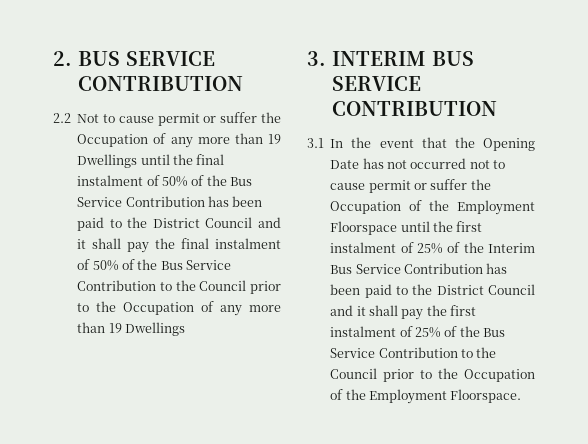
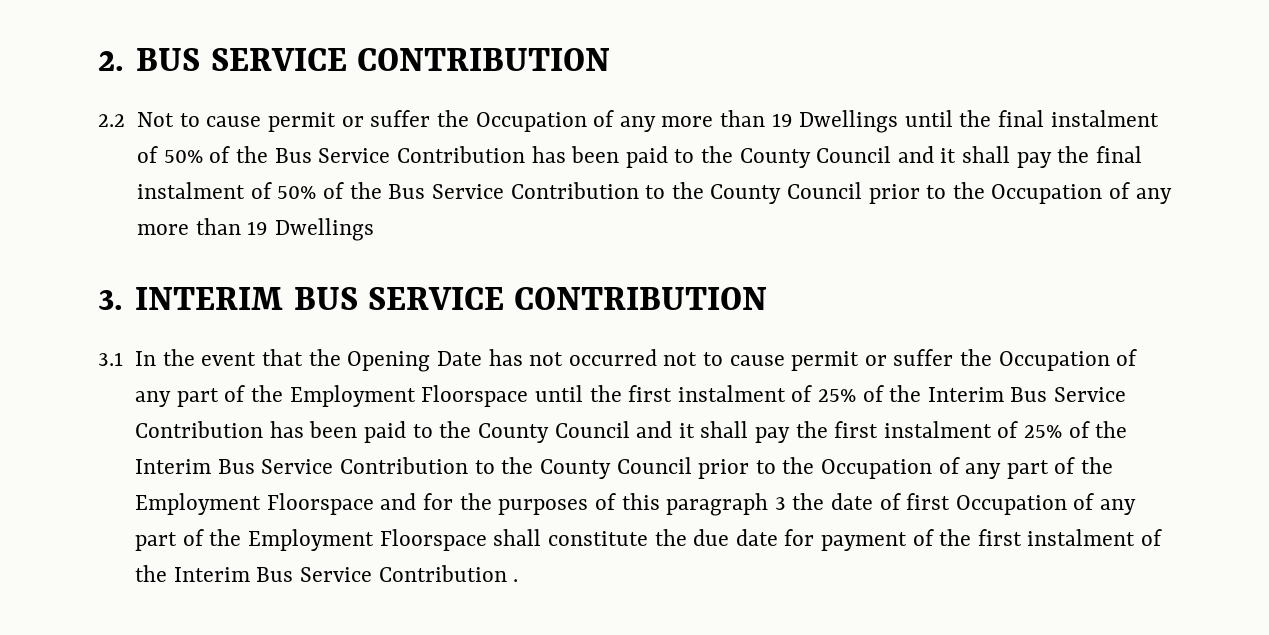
- 2.2 Not to cause permit or suffer the Occupation of any more than 19 Dwellings until the final instalment of 50% of the Bus Service Contribution has been paid to the District Council and it shall pay the final instalment of 50% of the Bus Service Contribution to the Council prior to the Occupation of any more than 19 Dwellings
+ 2.2 Not to cause permit or suffer the Occupation of any more than 19 Dwellings until the final instalment of 50% of the Bus Service Contribution has been paid to the County Council and it shall pay the final instalment of 50% of the Bus Service Contribution to the County Council prior to the Occupation of any more than 19 Dwellings
- 3.1 In the event that the Opening Date has not occurred not to cause permit or suffer the Occupation of the Employment Floorspace until the first instalment of 25% of the Interim Bus Service Contribution has been paid to the District Council and it shall pay the first instalment of 25% of the Bus Service Contribution to the Council prior to the Occupation of the Employment Floorspace.
+ 3.1 In the event that the Opening Date has not occurred not to cause permit or suffer the Occupation of any part of the Employment Floorspace until the first instalment of 25% of the Interim Bus Service Contribution has been paid to the County Council and it shall pay the first instalment of 25% of the Interim Bus Service Contribution to the County Council prior to the Occupation of any part of the Employment Floorspace and for the purposes of this paragraph 3 the date of first Occupation of any part of the Employment Floorspace shall constitute the due date for payment of the first instalment of the Interim Bus Service Contribution .

